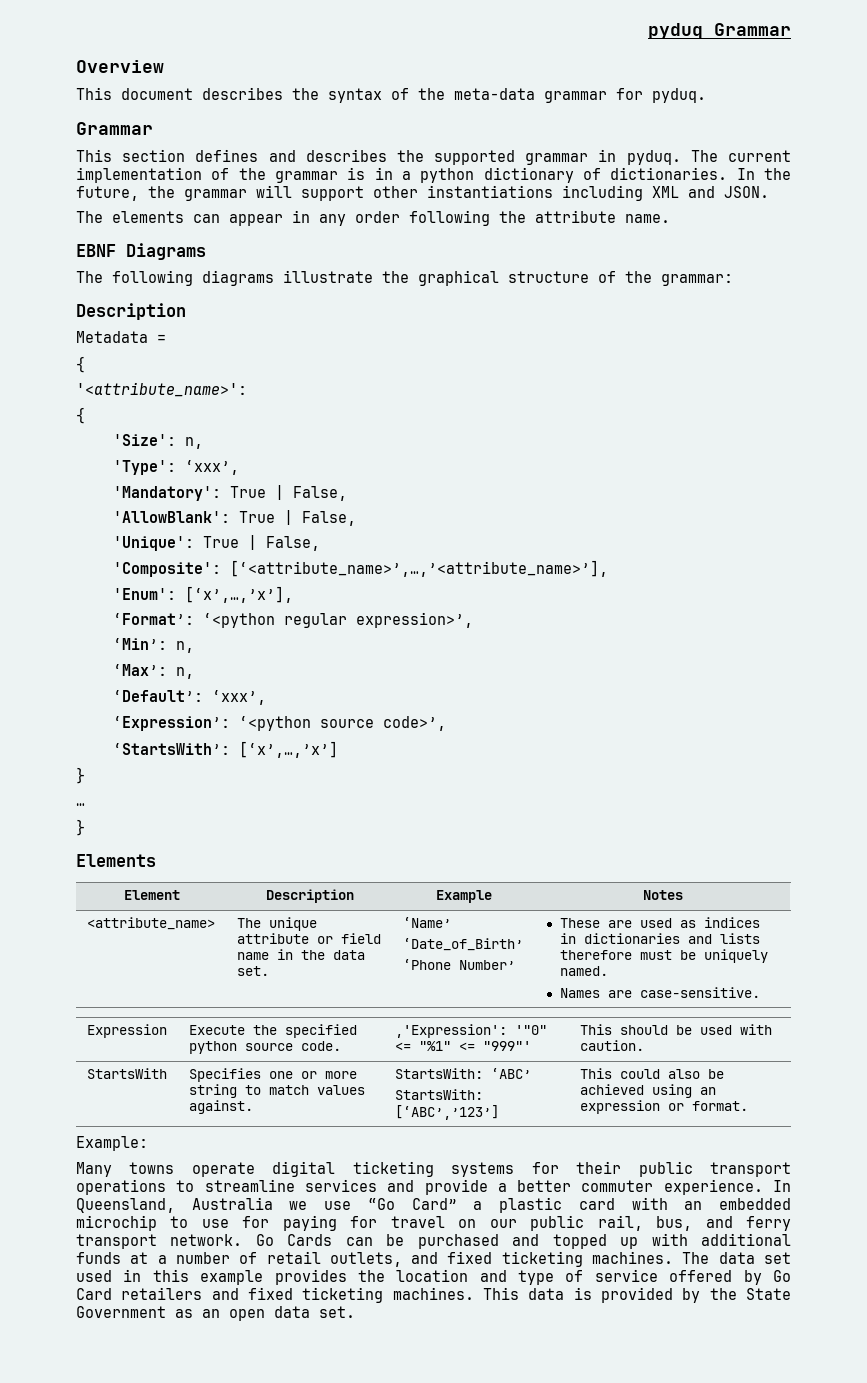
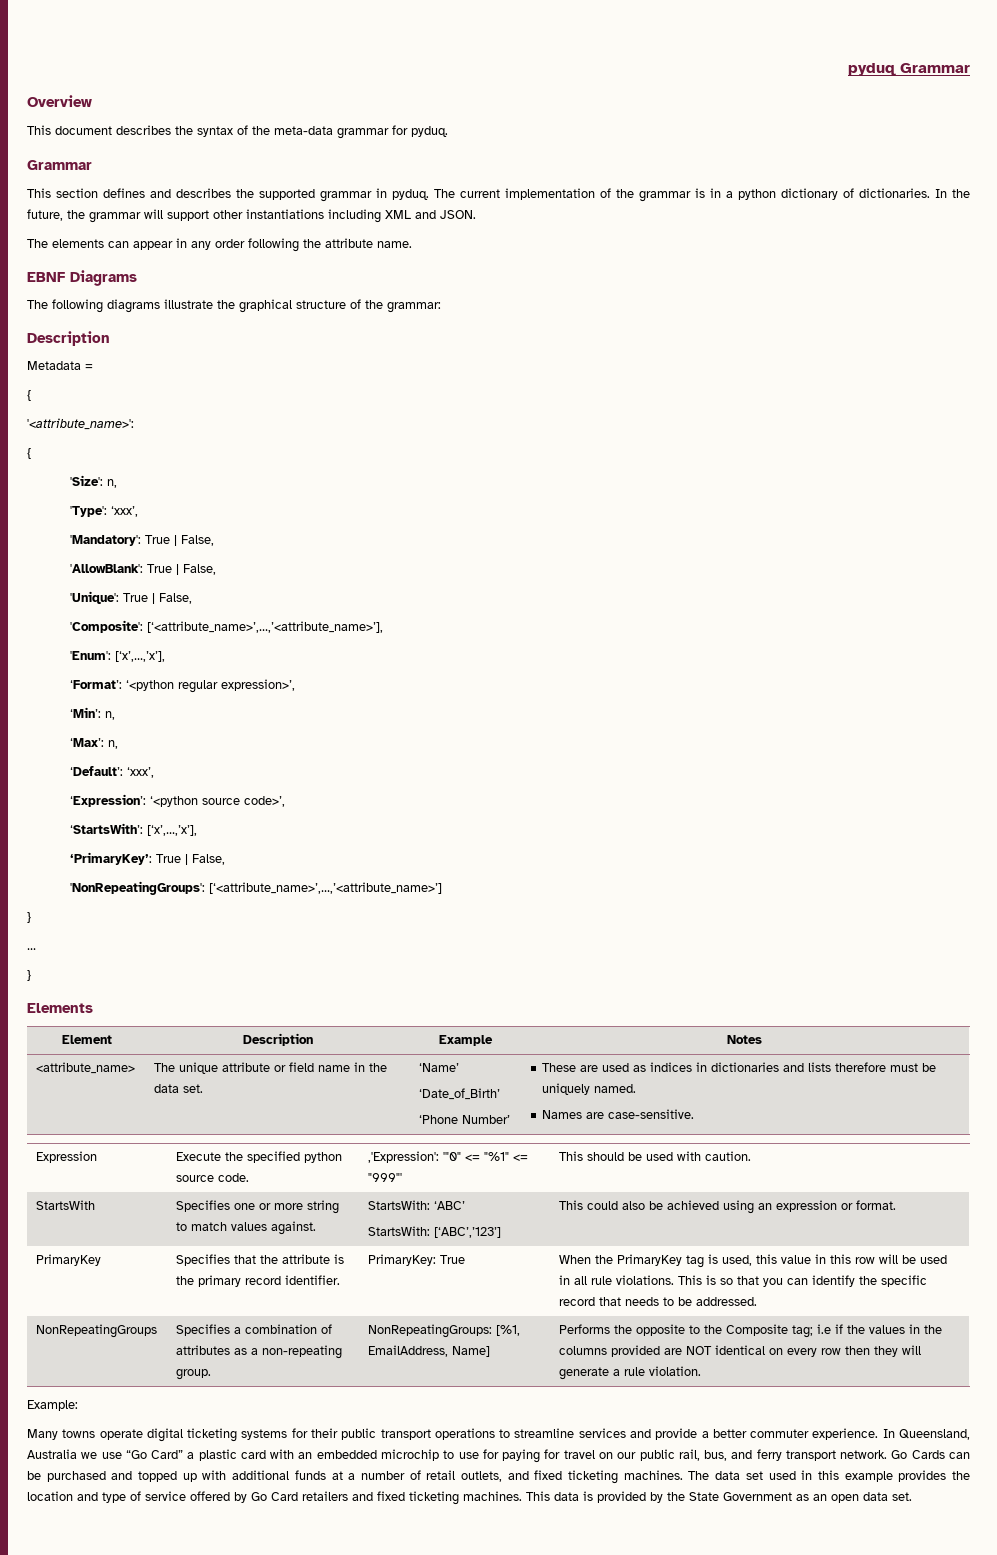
- ‘StartsWith’: [‘x’,…,’x’]
+ ‘StartsWith’: [‘x’,…,’x’],
+ ‘PrimaryKey’: True | False,
+ 'NonRepeatingGroups': [‘<attribute_name>’,…,’<attribute_name>’]
+ PrimaryKey | Specifies that the attribute is the primary record identifier. | PrimaryKey: True | When the PrimaryKey tag is used, this value in this row will be used in all rule violations. This is so that you can identify the specific record that needs to be addressed.
+ NonRepeatingGroups | Specifies a combination of attributes as a non-repeating group. | NonRepeatingGroups: [%1, EmailAddress, Name] | Performs the opposite to the Composite tag; i.e if the values in the columns provided are NOT identical on every row then they will generate a rule violation.

